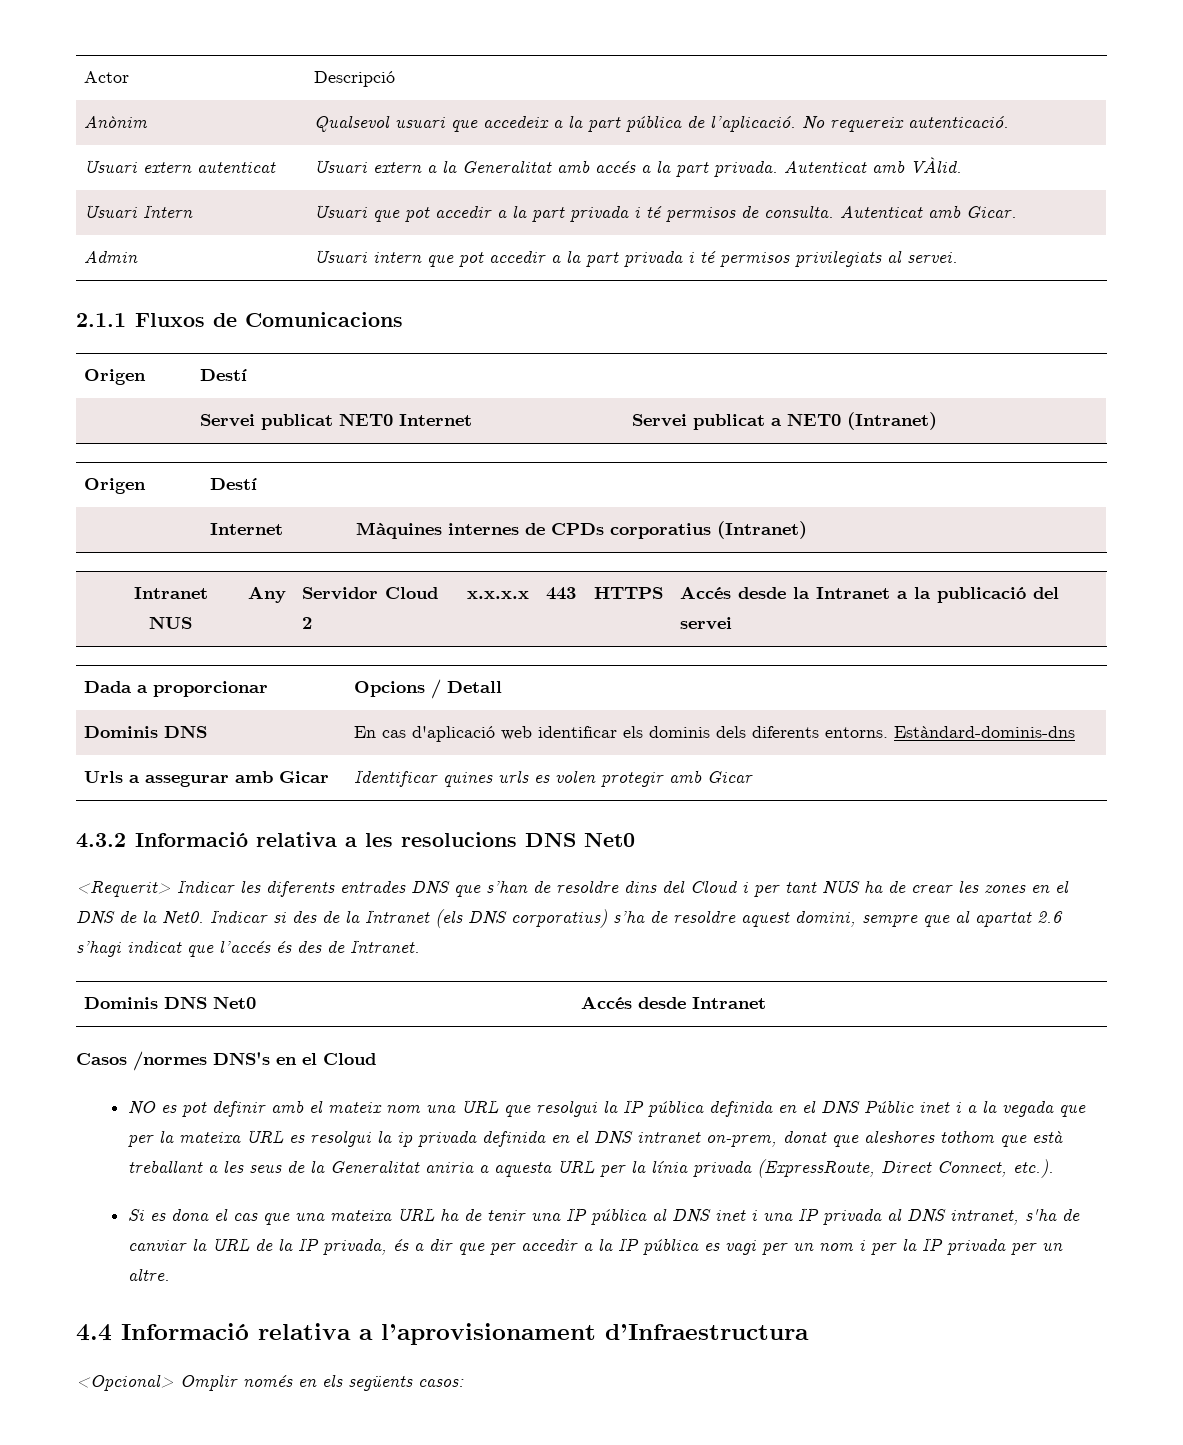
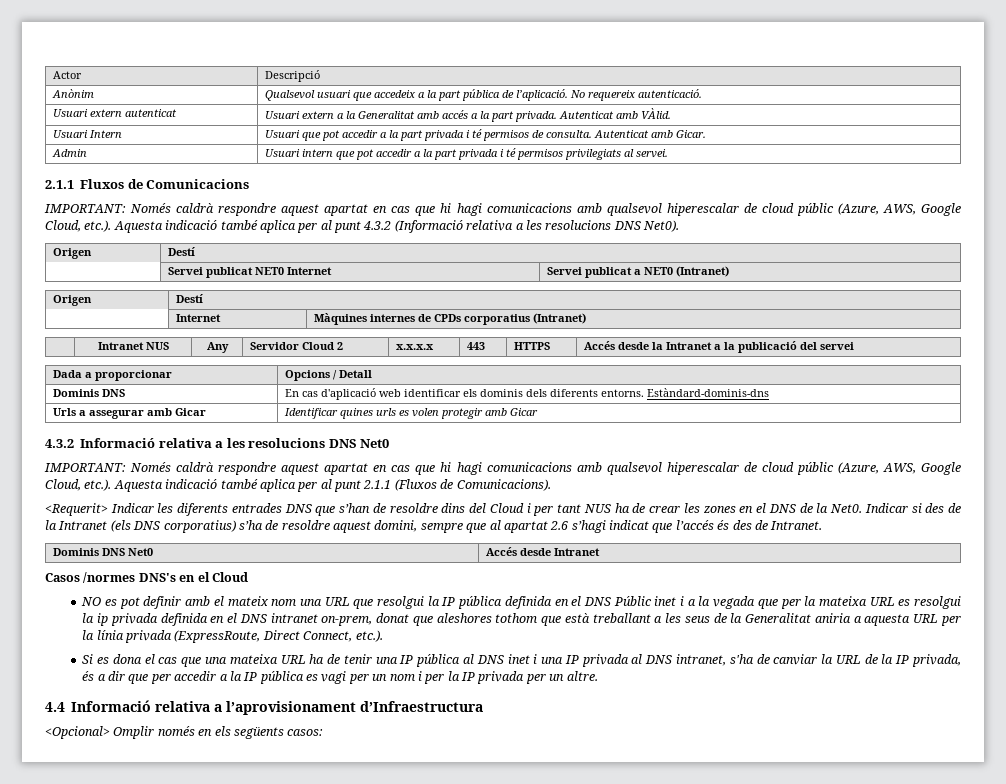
+ IMPORTANT: Només caldrà respondre aquest apartat en cas que hi hagi comunicacions amb qualsevol hiperescalar de cloud públic (Azure, AWS, Google Cloud, etc.). Aquesta indicació també aplica per al punt 4.3.2 (Informació relativa a les resolucions DNS Net0).
+ IMPORTANT: Només caldrà respondre aquest apartat en cas que hi hagi comunicacions amb qualsevol hiperescalar de cloud públic (Azure, AWS, Google Cloud, etc.). Aquesta indicació també aplica per al punt 2.1.1 (Fluxos de Comunicacions).

